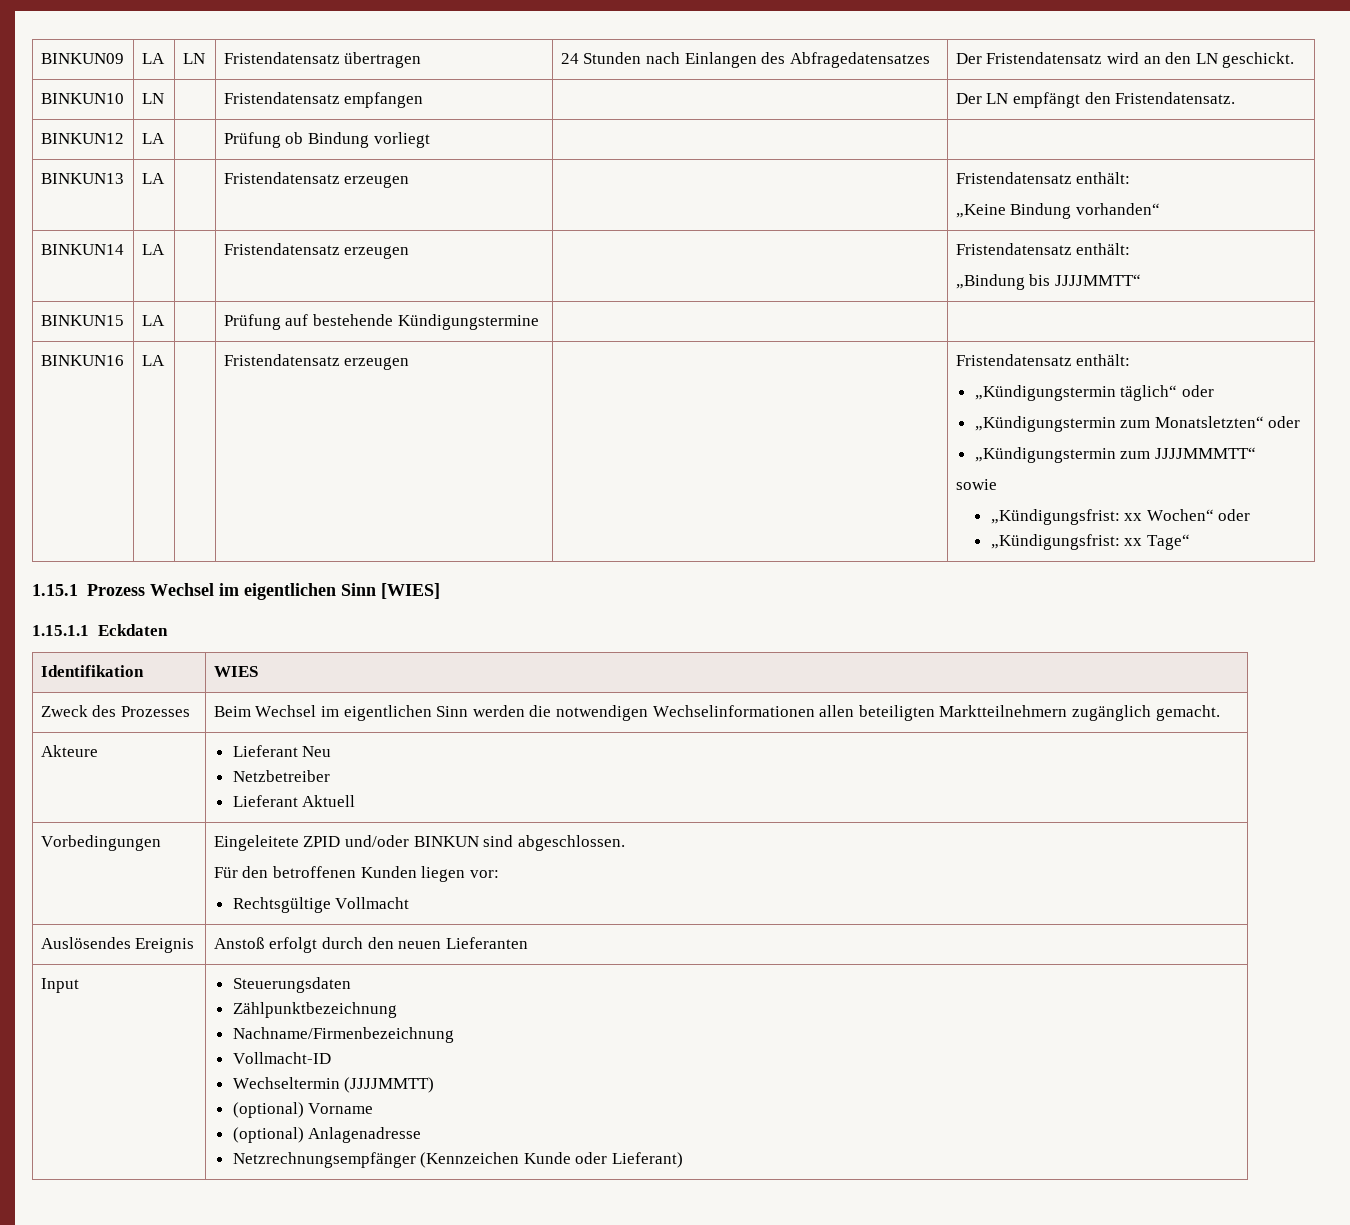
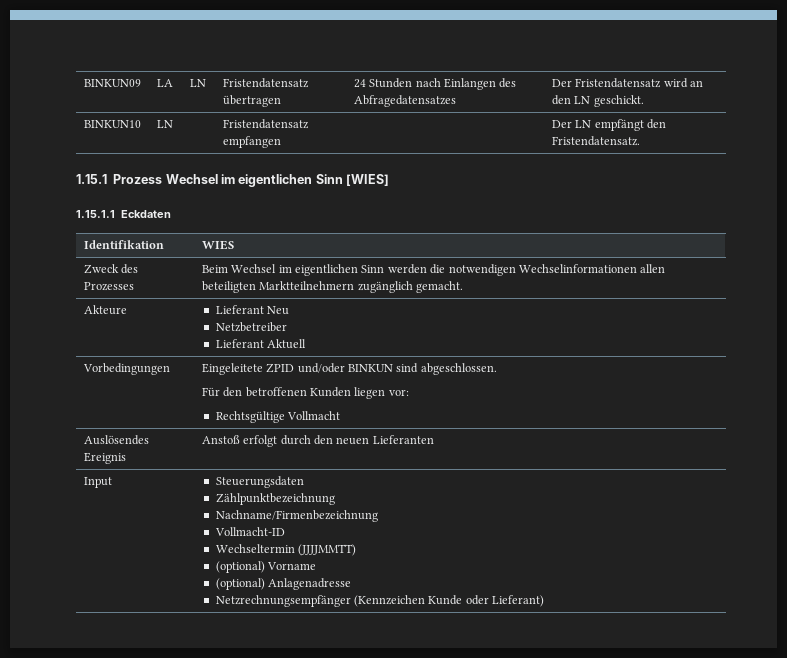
- BINKUN12 | LA | | Prüfung ob Bindung vorliegt | |
- BINKUN13 | LA | | Fristendatensatz erzeugen | | Fristendatensatz enthält:
- „Keine Bindung vorhanden“
- BINKUN14 | LA | | Fristendatensatz erzeugen | | Fristendatensatz enthält:
- „Bindung bis JJJJMMTT“
- BINKUN15 | LA | | Prüfung auf bestehende Kündigungstermine | |
- BINKUN16 | LA | | Fristendatensatz erzeugen | | Fristendatensatz enthält:
- „Kündigungstermin täglich“ oder
- „Kündigungstermin zum Monatsletzten“ oder
- „Kündigungstermin zum JJJJMMMTT“
- sowie
- „Kündigungsfrist: xx Wochen“ oder
- „Kündigungsfrist: xx Tage“

